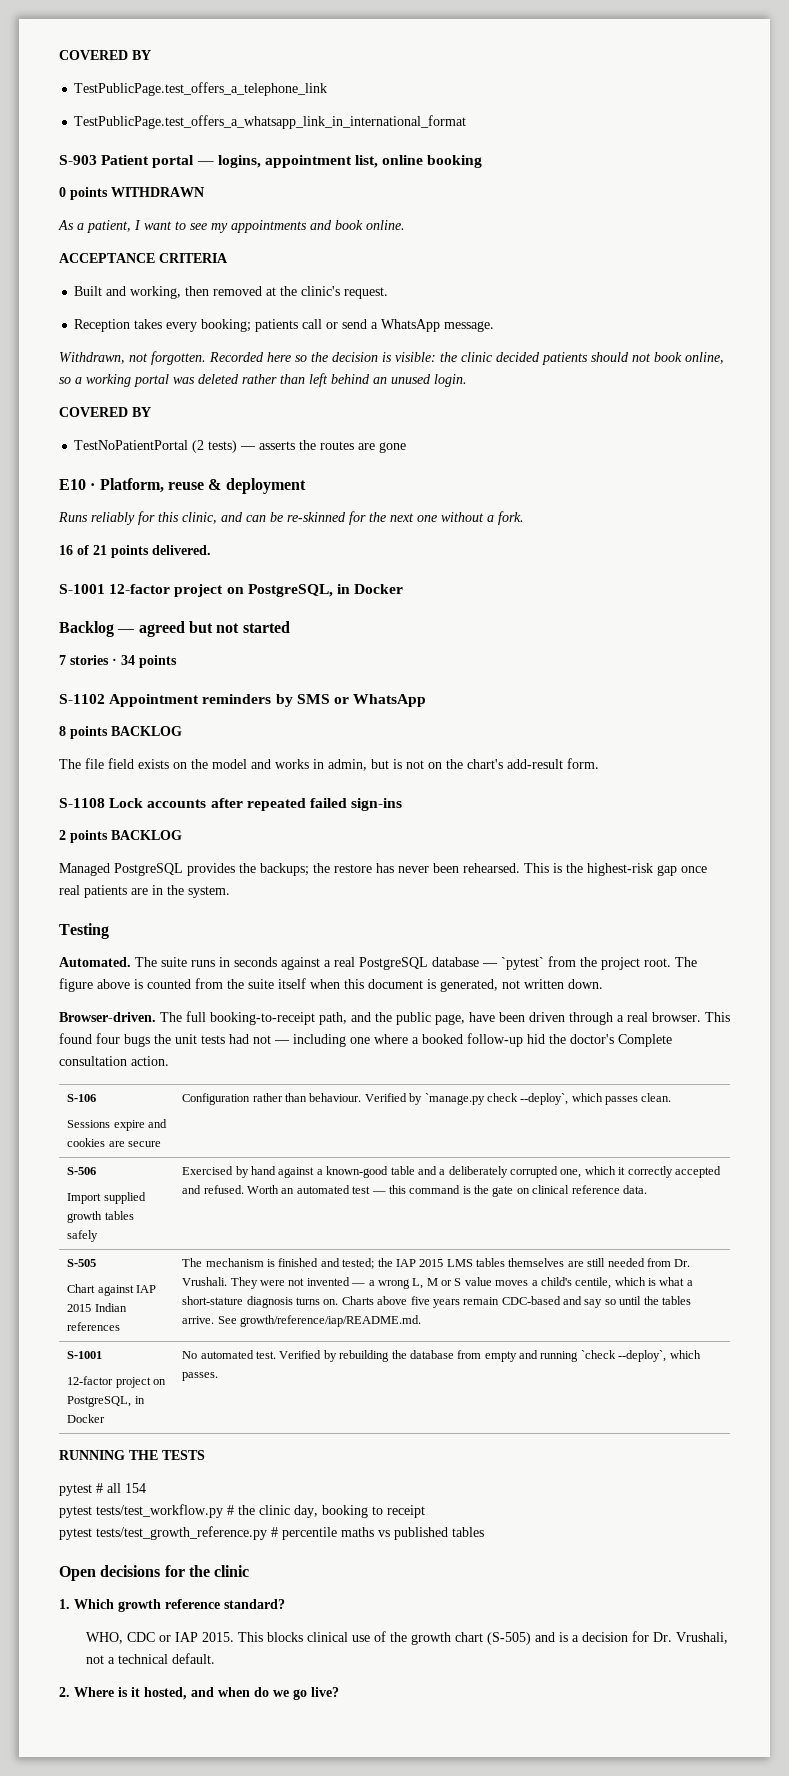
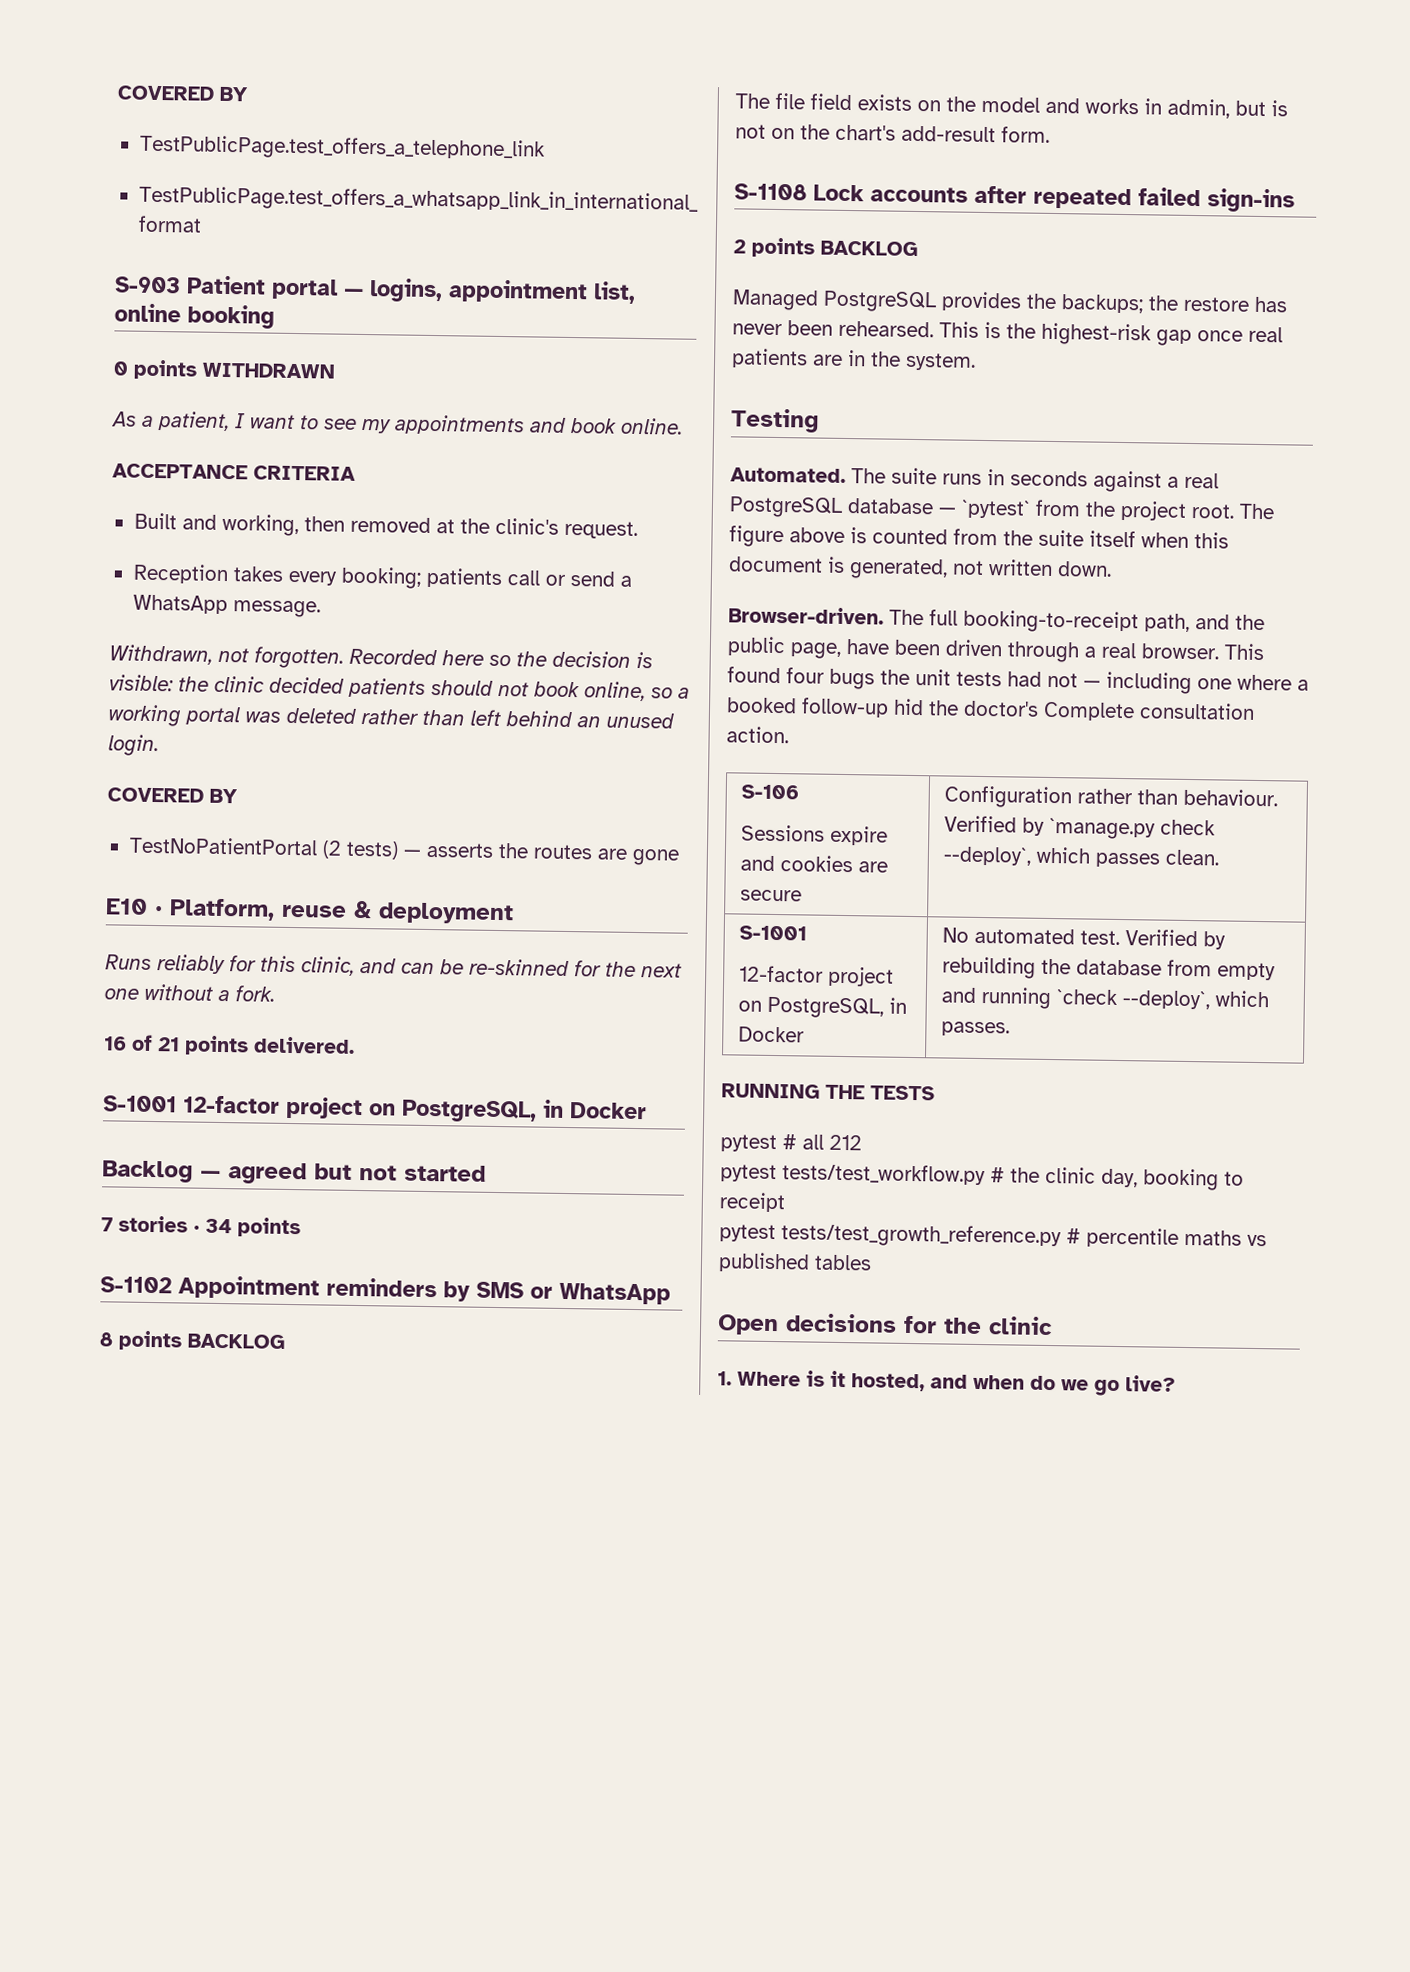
- S-506
- Import supplied growth tables safely | Exercised by hand against a known-good table and a deliberately corrupted one, which it correctly accepted and refused. Worth an automated test — this command is the gate on clinical reference data.
- S-505
- Chart against IAP 2015 Indian references | The mechanism is finished and tested; the IAP 2015 LMS tables themselves are still needed from Dr. Vrushali. They were not invented — a wrong L, M or S value moves a child's centile, which is what a short-stature diagnosis turns on. Charts above five years remain CDC-based and say so until the tables arrive. See growth/reference/iap/README.md.
- pytest # all 154
+ pytest # all 212
- 1. Which growth reference standard?
- WHO, CDC or IAP 2015. This blocks clinical use of the growth chart (S-505) and is a decision for Dr. Vrushali, not a technical default.
- 2. Where is it hosted, and when do we go live?
+ 1. Where is it hosted, and when do we go live?

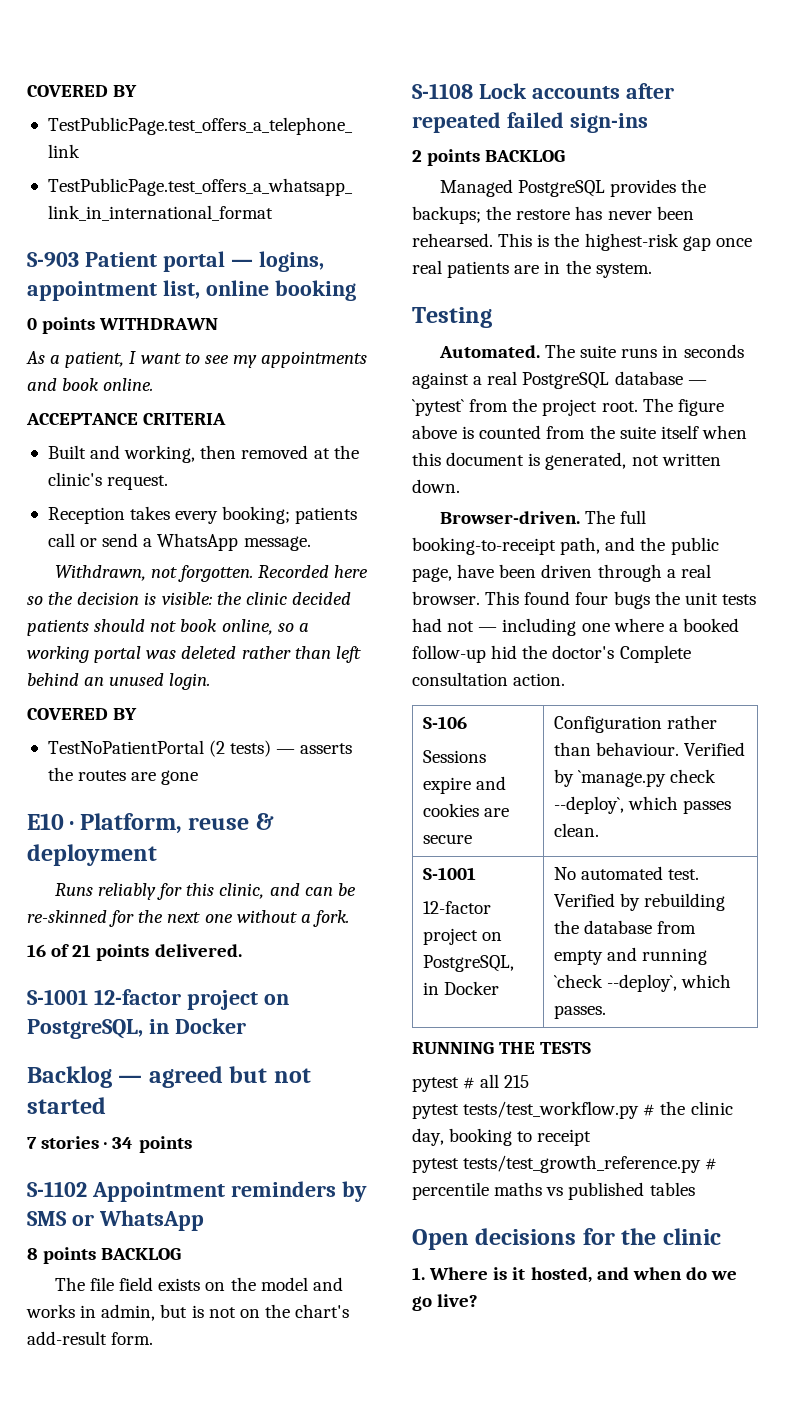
- pytest # all 212
+ pytest # all 215

